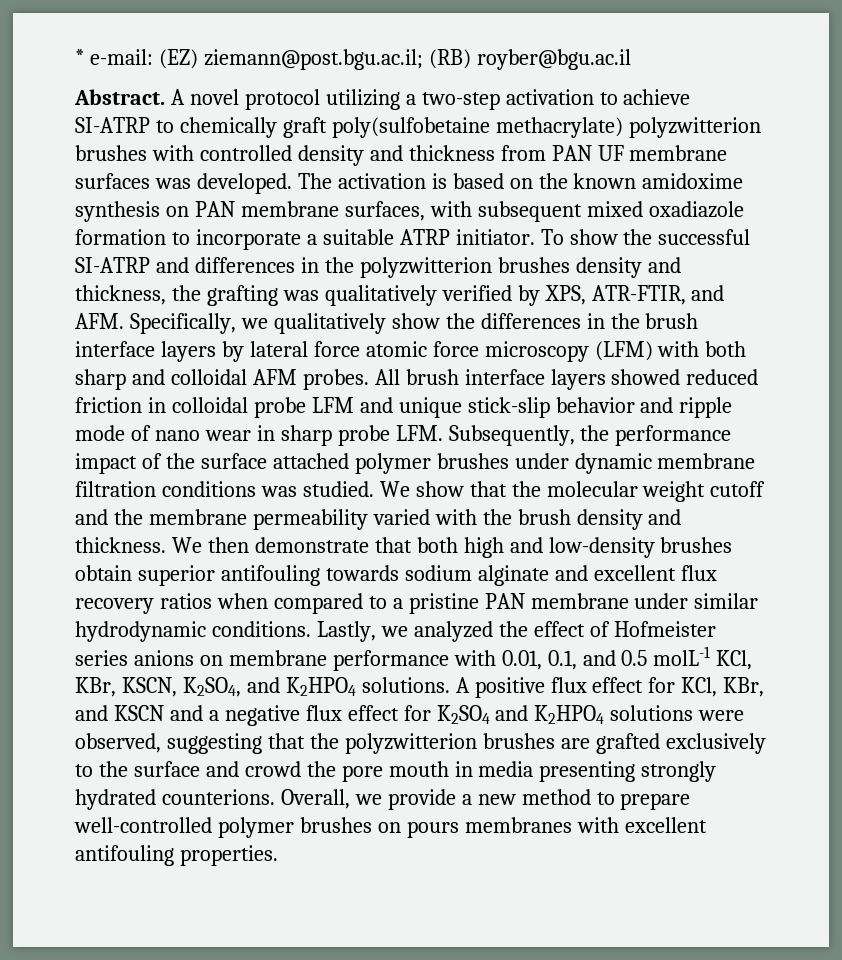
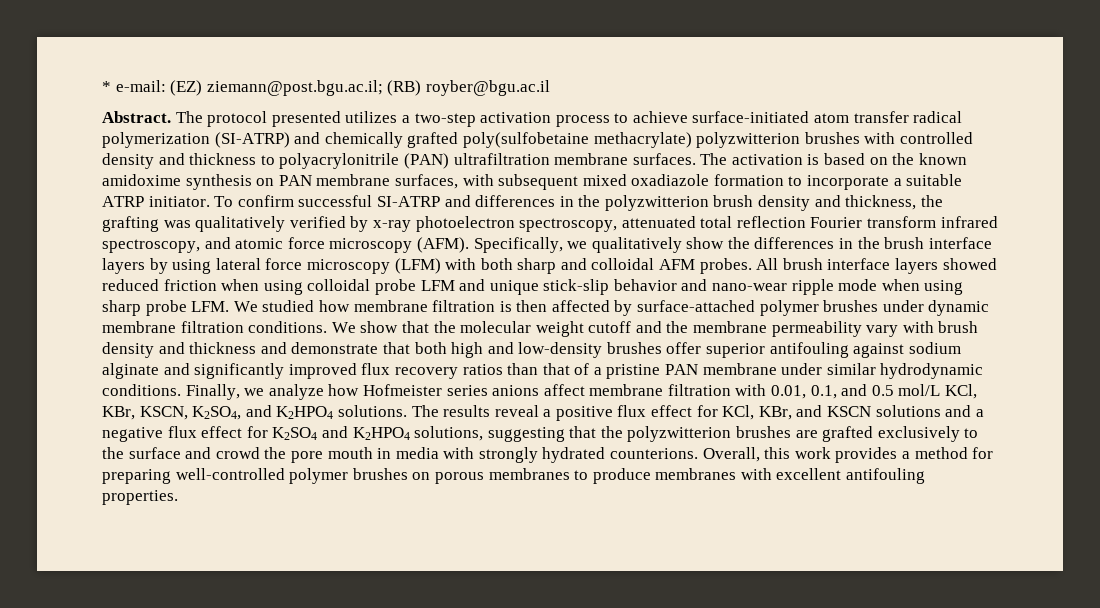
- A novel protocol utilizing a two-step activation to achieve SI-ATRP to chemically graft poly(sulfobetaine methacrylate) polyzwitterion brushes with controlled density and thickness from PAN UF membrane surfaces was developed.
+ The protocol presented utilizes a two-step activation process to achieve surface-initiated atom transfer radical polymerization (SI-ATRP) and chemically grafted poly(sulfobetaine methacrylate) polyzwitterion brushes with controlled density and thickness to polyacrylonitrile (PAN) ultrafiltration membrane surfaces.
- To show the successful SI-ATRP and differences in the polyzwitterion brushes density and thickness, the grafting was qualitatively verified by XPS, ATR-FTIR, and AFM. Specifically, we qualitatively show the differences in the brush interface layers by lateral force atomic force microscopy (LFM) with both sharp and colloidal AFM probes.
+ To confirm successful SI-ATRP and differences in the polyzwitterion brush density and thickness, the grafting was qualitatively verified by x-ray photoelectron spectroscopy, attenuated total reflection Fourier transform infrared spectroscopy, and atomic force microscopy (AFM). Specifically, we qualitatively show the differences in the brush interface layers by using lateral force microscopy (LFM) with both sharp and colloidal AFM probes.
- All brush interface layers showed reduced friction in colloidal probe LFM and unique stick-slip behavior and ripple mode of nano wear in sharp probe LFM. Subsequently, the performance impact of the surface attached polymer brushes under dynamic membrane filtration conditions was studied.
+ All brush interface layers showed reduced friction when using colloidal probe LFM and unique stick-slip behavior and nano-wear ripple mode when using sharp probe LFM. We studied how membrane filtration is then affected by surface-attached polymer brushes under dynamic membrane filtration conditions.
- We show that the molecular weight cutoff and the membrane permeability varied with the brush density and thickness. We then demonstrate that both high and low-density brushes obtain superior antifouling towards sodium alginate and excellent flux recovery ratios when compared to a pristine PAN membrane under similar hydrodynamic conditions.
+ We show that the molecular weight cutoff and the membrane permeability vary with brush density and thickness and demonstrate that both high and low-density brushes offer superior antifouling against sodium alginate and significantly improved flux recovery ratios than that of a pristine PAN membrane under similar hydrodynamic conditions.
- Lastly, we analyzed the effect of Hofmeister series anions on membrane performance with 0.01, 0.1, and 0.5 molL-1 KCl, KBr, KSCN, K2SO4, and K2HPO4 solutions.
+ Finally, we analyze how Hofmeister series anions affect membrane filtration with 0.01, 0.1, and 0.5 mol/L KCl, KBr, KSCN, K2SO4, and K2HPO4 solutions.
- A positive flux effect for KCl, KBr, and KSCN and a negative flux effect for K2SO4 and K2HPO4 solutions were observed, suggesting that the polyzwitterion brushes are grafted exclusively to the surface and crowd the pore mouth in media presenting strongly hydrated counterions.
+ The results reveal a positive flux effect for KCl, KBr, and KSCN solutions and a negative flux effect for K2SO4 and K2HPO4 solutions, suggesting that the polyzwitterion brushes are grafted exclusively to the surface and crowd the pore mouth in media with strongly hydrated counterions.
- Overall, we provide a new method to prepare well-controlled polymer brushes on pours membranes with excellent antifouling properties.
+ Overall, this work provides a method for preparing well-controlled polymer brushes on porous membranes to produce membranes with excellent antifouling properties.

